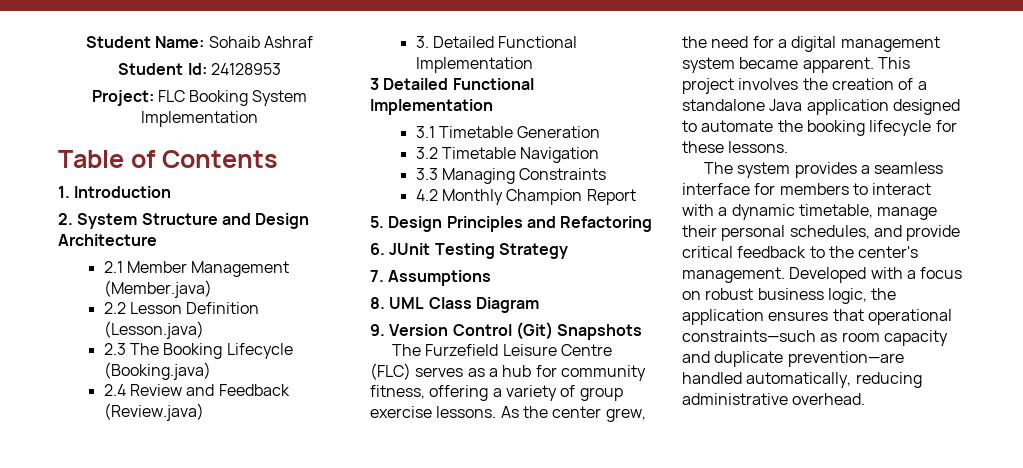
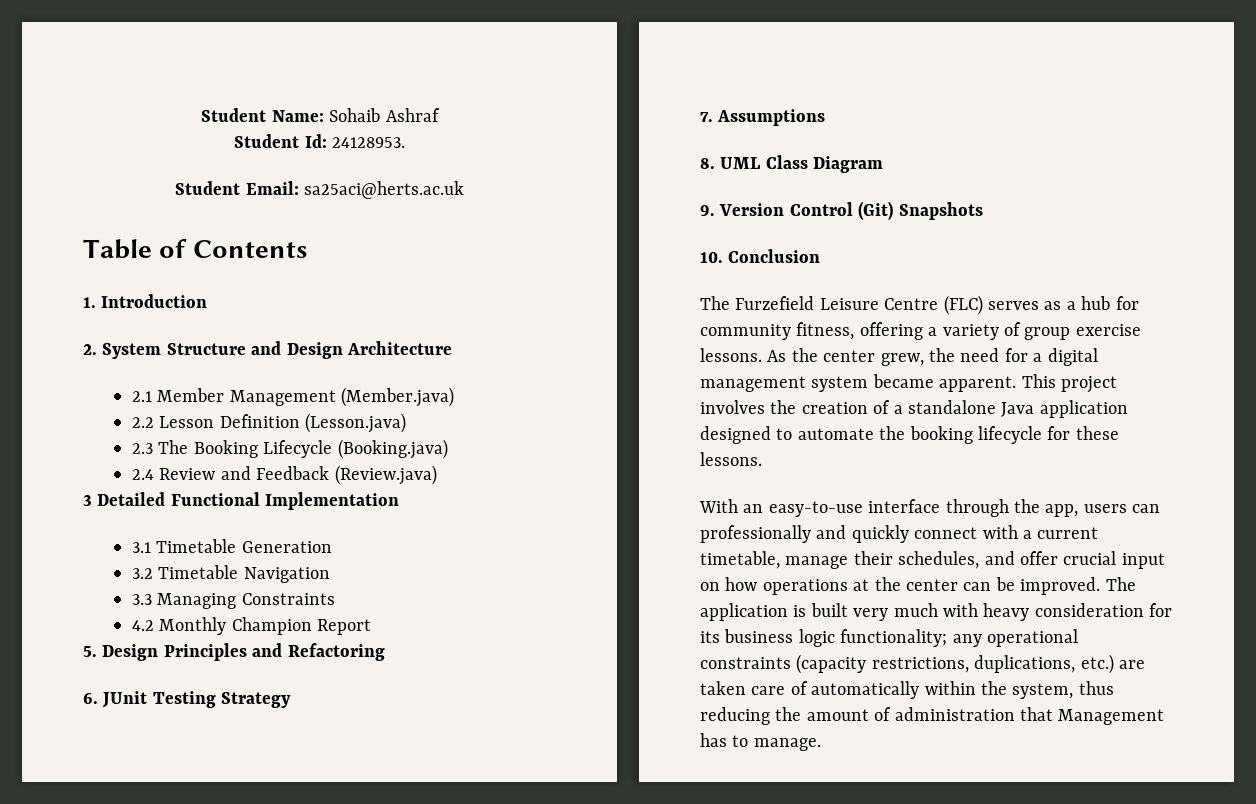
- Student Id: 24128953
- Project: FLC Booking System Implementation
+ Student Id: 24128953.
+ Student Email: sa25aci@herts.ac.uk
- 3. Detailed Functional Implementation
+ 10. Conclusion
- The system provides a seamless interface for members to interact with a dynamic timetable, manage their personal schedules, and provide critical feedback to the center's management. Developed with a focus on robust business logic, the application ensures that operational constraints—such as room capacity and duplicate prevention—are handled automatically, reducing administrative overhead.
+ With an easy-to-use interface through the app, users can professionally and quickly connect with a current timetable, manage their schedules, and offer crucial input on how operations at the center can be improved. The application is built very much with heavy consideration for its business logic functionality; any operational constraints (capacity restrictions, duplications, etc.) are taken care of automatically within the system, thus reducing the amount of administration that Management has to manage.

